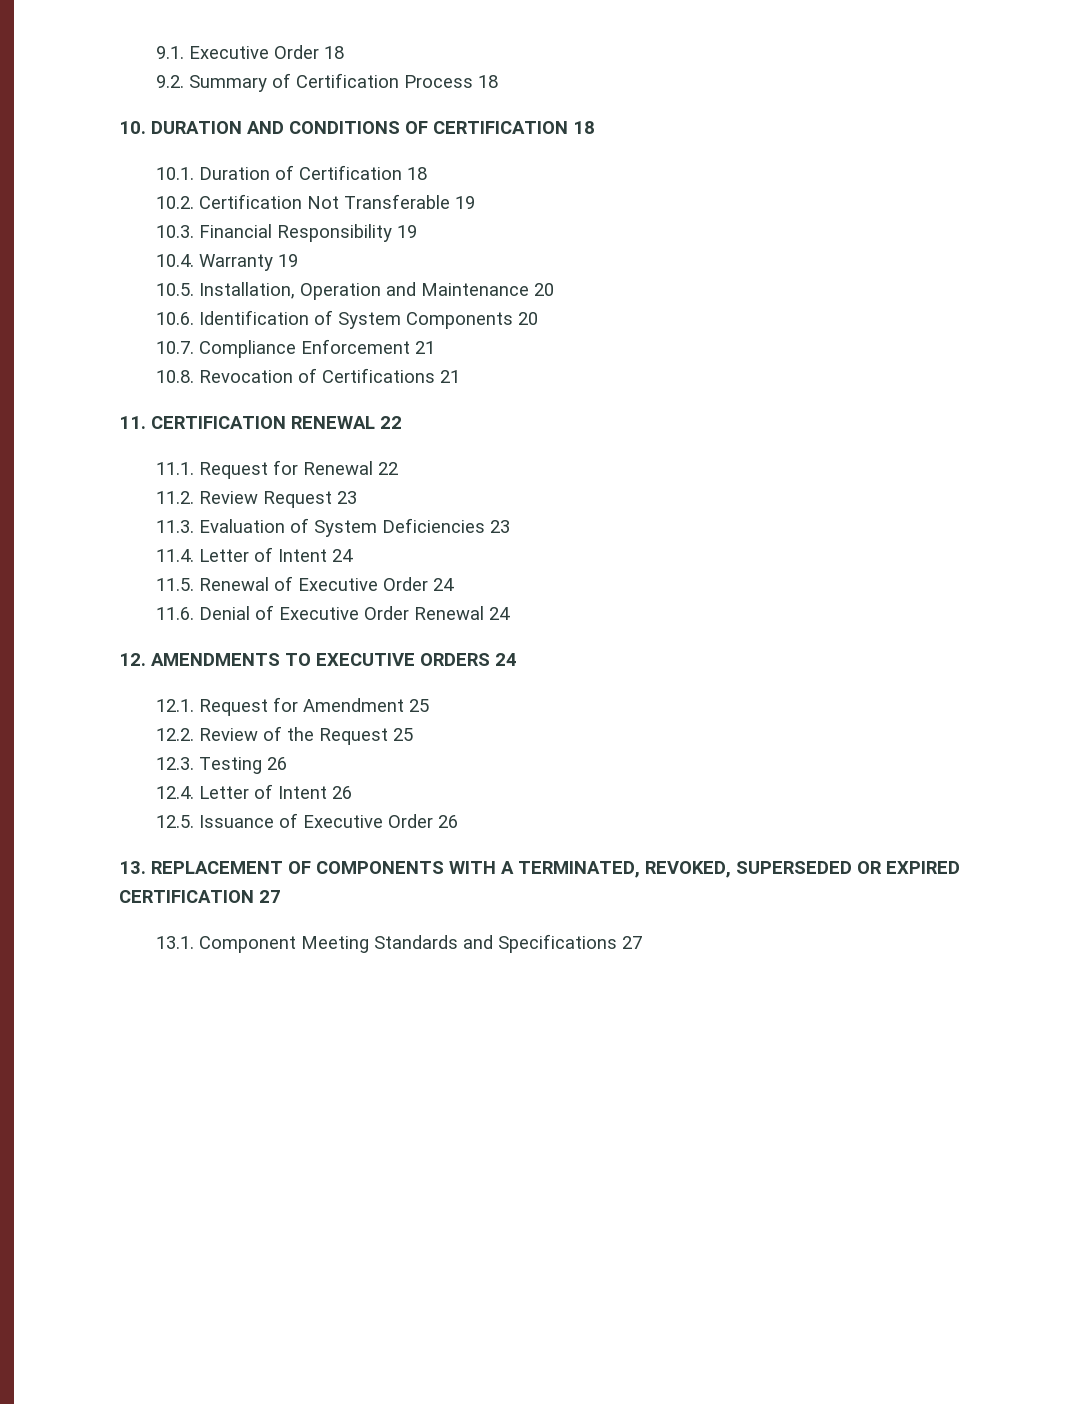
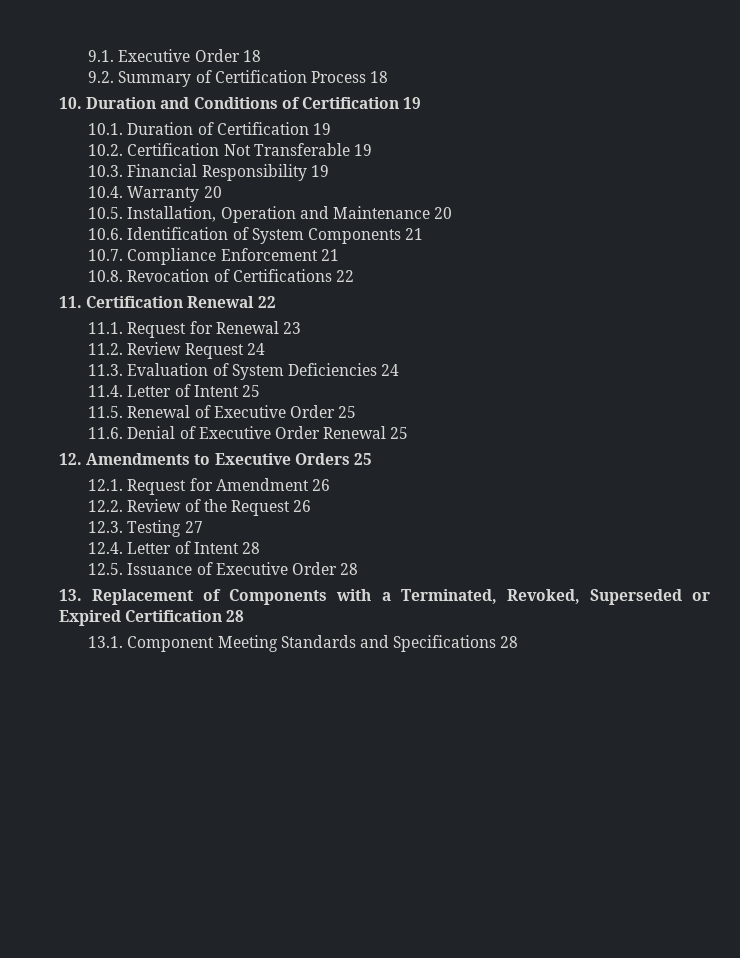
- 10. DURATION AND CONDITIONS OF CERTIFICATION 18
+ 10. Duration and Conditions of Certification 19
- 10.1. Duration of Certification 18
+ 10.1. Duration of Certification 19
- 10.4. Warranty 19
+ 10.4. Warranty 20
- 10.6. Identification of System Components 20
+ 10.6. Identification of System Components 21
- 10.8. Revocation of Certifications 21
+ 10.8. Revocation of Certifications 22
- 11. CERTIFICATION RENEWAL 22
+ 11. Certification Renewal 22
- 11.1. Request for Renewal 22
+ 11.1. Request for Renewal 23
- 11.2. Review Request 23
+ 11.2. Review Request 24
- 11.3. Evaluation of System Deficiencies 23
+ 11.3. Evaluation of System Deficiencies 24
- 11.4. Letter of Intent 24
+ 11.4. Letter of Intent 25
- 11.5. Renewal of Executive Order 24
+ 11.5. Renewal of Executive Order 25
- 11.6. Denial of Executive Order Renewal 24
+ 11.6. Denial of Executive Order Renewal 25
- 12. AMENDMENTS TO EXECUTIVE ORDERS 24
+ 12. Amendments to Executive Orders 25
- 12.1. Request for Amendment 25
+ 12.1. Request for Amendment 26
- 12.2. Review of the Request 25
+ 12.2. Review of the Request 26
- 12.3. Testing 26
+ 12.3. Testing 27
- 12.4. Letter of Intent 26
+ 12.4. Letter of Intent 28
- 12.5. Issuance of Executive Order 26
+ 12.5. Issuance of Executive Order 28
- 13. REPLACEMENT OF COMPONENTS WITH A TERMINATED, REVOKED, SUPERSEDED OR EXPIRED CERTIFICATION 27
+ 13. Replacement of Components with a Terminated, Revoked, Superseded or Expired Certification 28
- 13.1. Component Meeting Standards and Specifications 27
+ 13.1. Component Meeting Standards and Specifications 28

